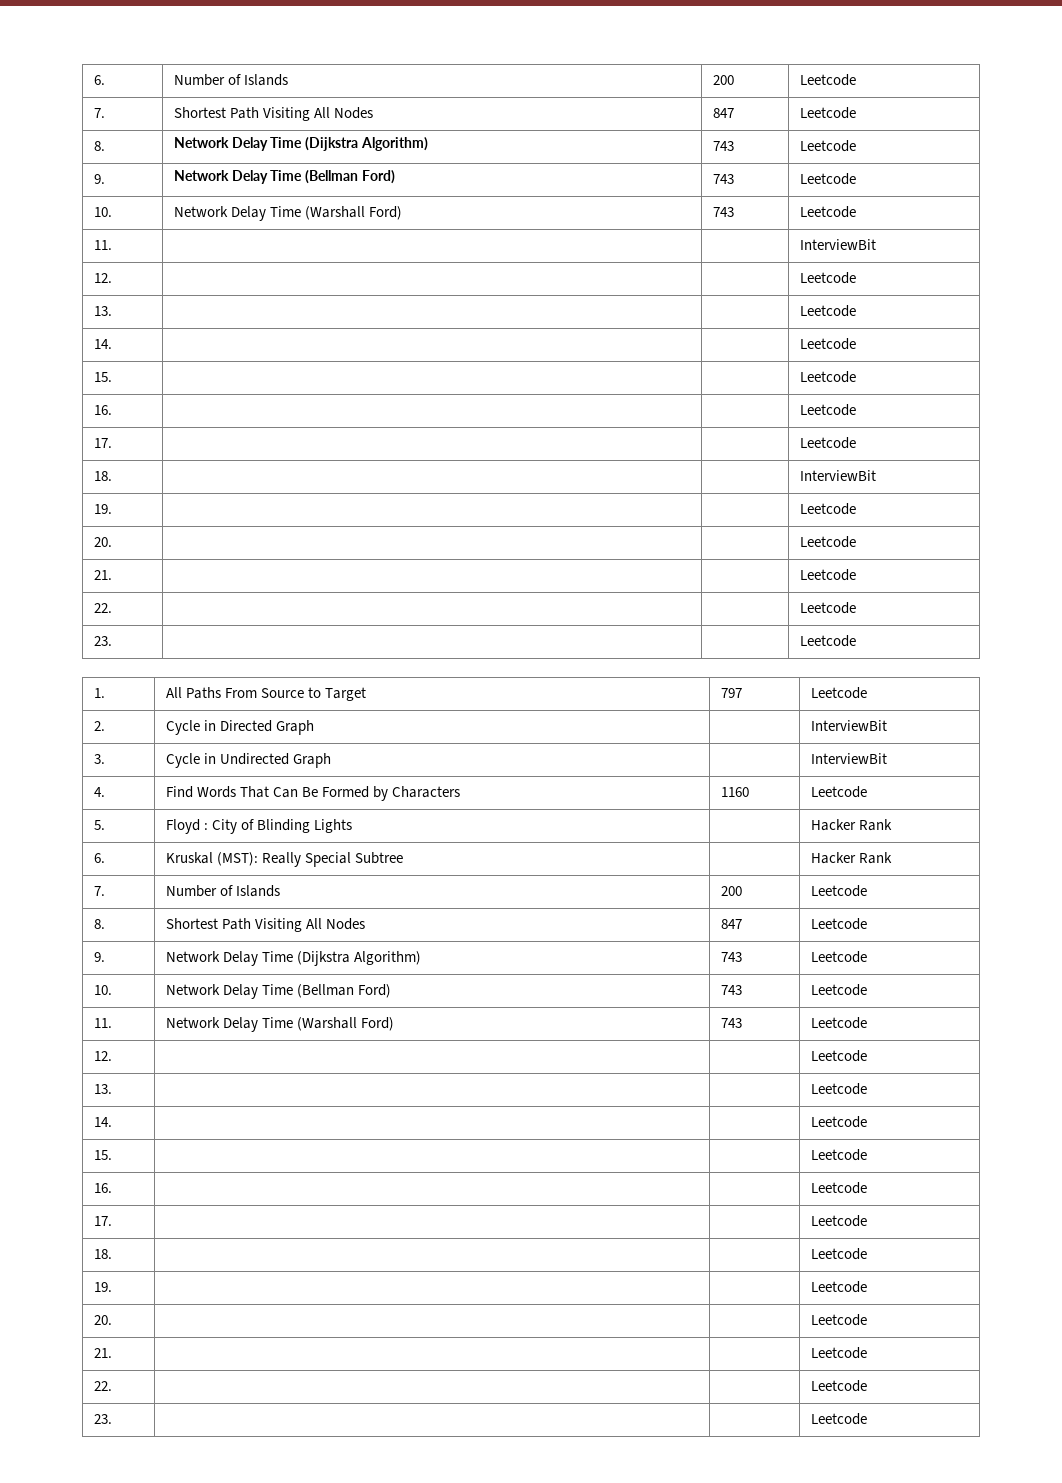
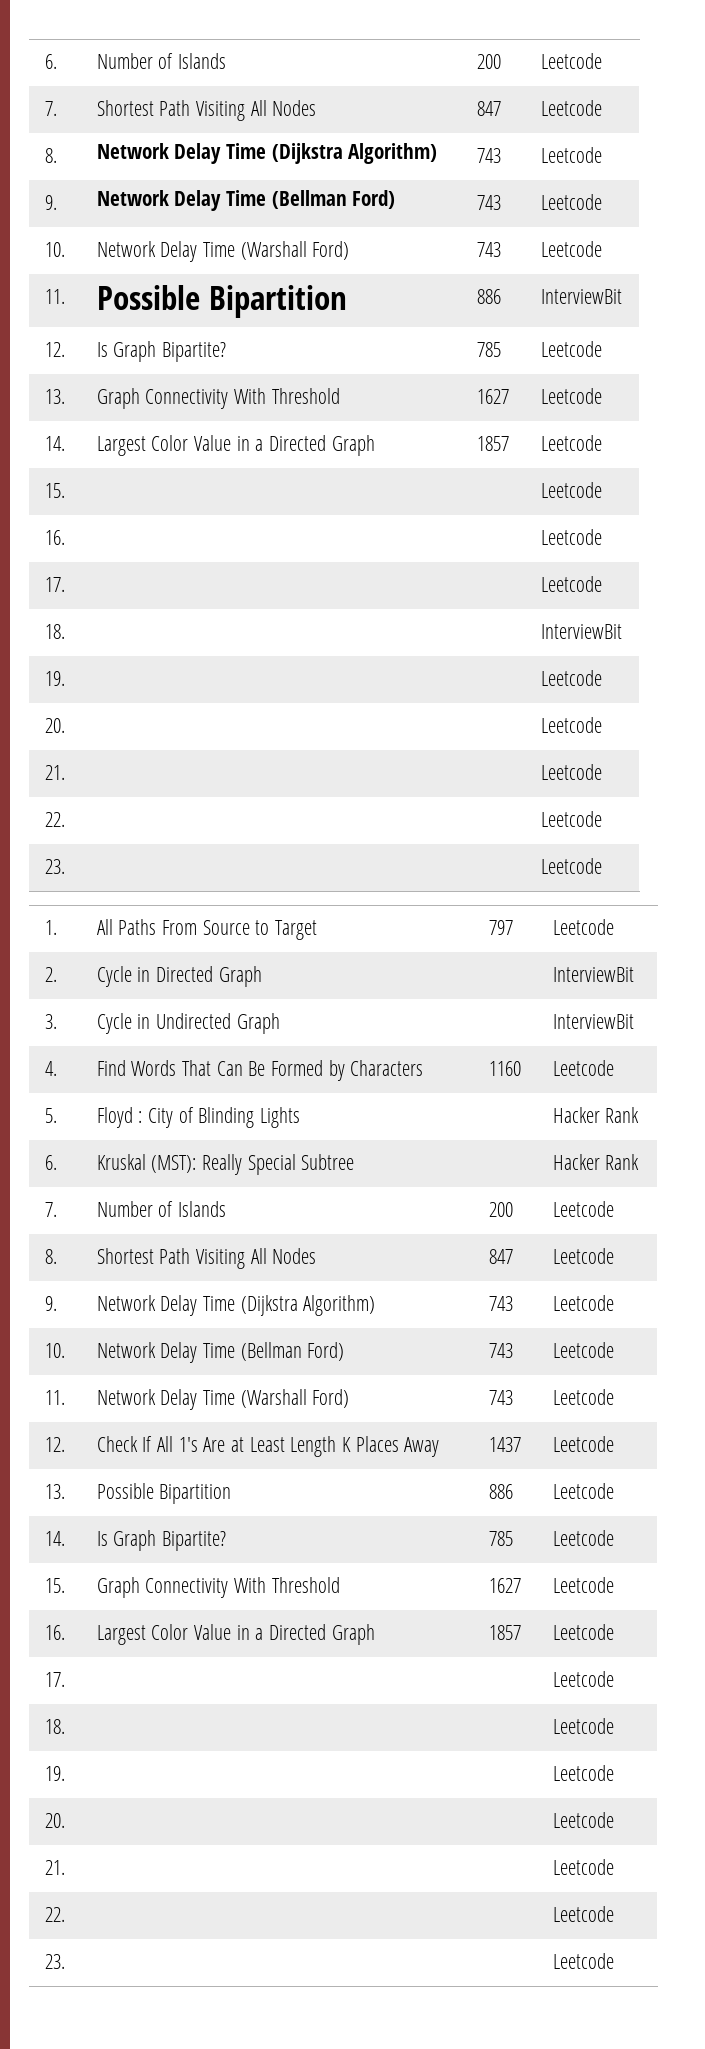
- 11. | | | InterviewBit
- 12. | | | Leetcode
- 13. | | | Leetcode
- 14. | | | Leetcode
+ 11. | Possible Bipartition | 886 | InterviewBit
+ 12. | Is Graph Bipartite? | 785 | Leetcode
+ 13. | Graph Connectivity With Threshold | 1627 | Leetcode
+ 14. | Largest Color Value in a Directed Graph | 1857 | Leetcode
  11. | Network Delay Time (Warshall Ford) | 743 | Leetcode
- 12. | | | Leetcode
- 13. | | | Leetcode
- 14. | | | Leetcode
- 15. | | | Leetcode
- 16. | | | Leetcode
+ 12. | Check If All 1's Are at Least Length K Places Away | 1437 | Leetcode
+ 13. | Possible Bipartition | 886 | Leetcode
+ 14. | Is Graph Bipartite? | 785 | Leetcode
+ 15. | Graph Connectivity With Threshold | 1627 | Leetcode
+ 16. | Largest Color Value in a Directed Graph | 1857 | Leetcode

